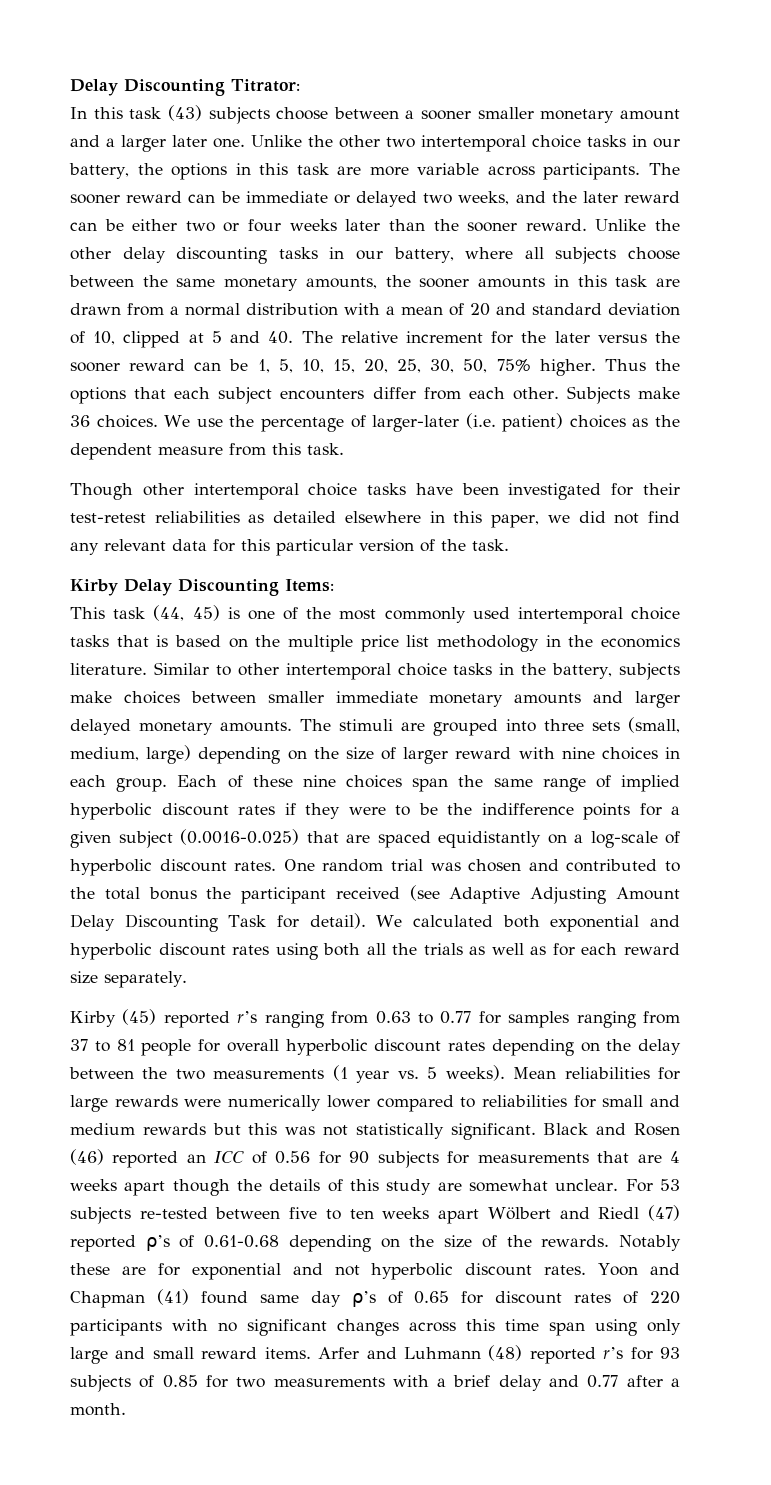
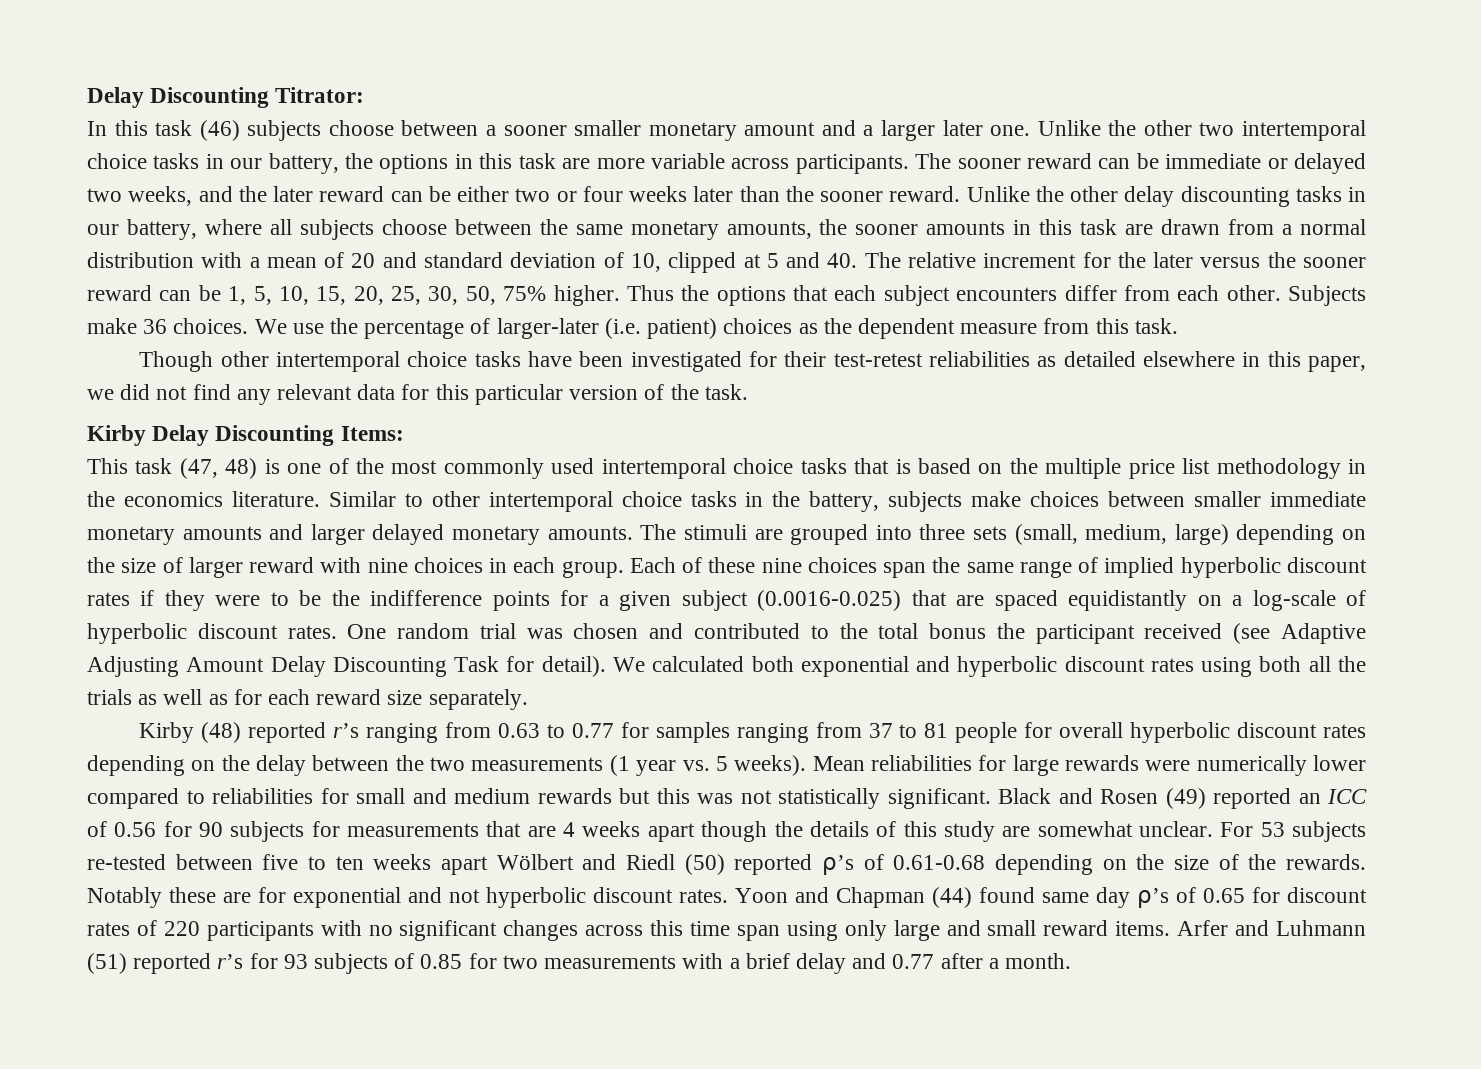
- In this task (43) subjects choose between a sooner smaller monetary amount and a larger later one.
+ In this task (46) subjects choose between a sooner smaller monetary amount and a larger later one.
- This task (44, 45) is one of the most commonly used intertemporal choice tasks that is based on the multiple price list methodology in the economics literature.
+ This task (47, 48) is one of the most commonly used intertemporal choice tasks that is based on the multiple price list methodology in the economics literature.
- Kirby (45) reported r’s ranging from 0.63 to 0.77 for samples ranging from 37 to 81 people for overall hyperbolic discount rates depending on the delay between the two measurements (1 year vs. 5 weeks).
+ Kirby (48) reported r’s ranging from 0.63 to 0.77 for samples ranging from 37 to 81 people for overall hyperbolic discount rates depending on the delay between the two measurements (1 year vs. 5 weeks).
- Black and Rosen (46) reported an ICC of 0.56 for 90 subjects for measurements that are 4 weeks apart though the details of this study are somewhat unclear.
+ Black and Rosen (49) reported an ICC of 0.56 for 90 subjects for measurements that are 4 weeks apart though the details of this study are somewhat unclear.
- For 53 subjects re-tested between five to ten weeks apart Wölbert and Riedl (47) reported ⍴’s of 0.61-0.68 depending on the size of the rewards.
+ For 53 subjects re-tested between five to ten weeks apart Wölbert and Riedl (50) reported ⍴’s of 0.61-0.68 depending on the size of the rewards.
- Yoon and Chapman (41) found same day ⍴’s of 0.65 for discount rates of 220 participants with no significant changes across this time span using only large and small reward items.
+ Yoon and Chapman (44) found same day ⍴’s of 0.65 for discount rates of 220 participants with no significant changes across this time span using only large and small reward items.
- Arfer and Luhmann (48) reported r’s for 93 subjects of 0.85 for two measurements with a brief delay and 0.77 after a month.
+ Arfer and Luhmann (51) reported r’s for 93 subjects of 0.85 for two measurements with a brief delay and 0.77 after a month.

